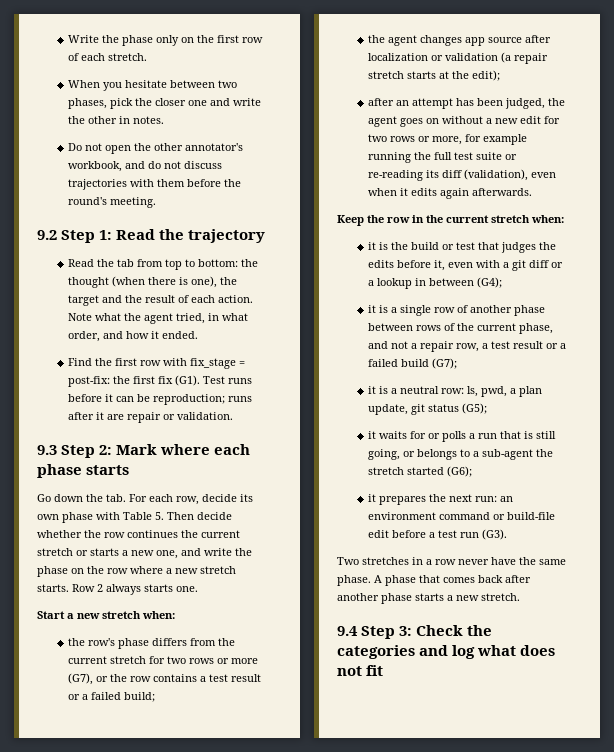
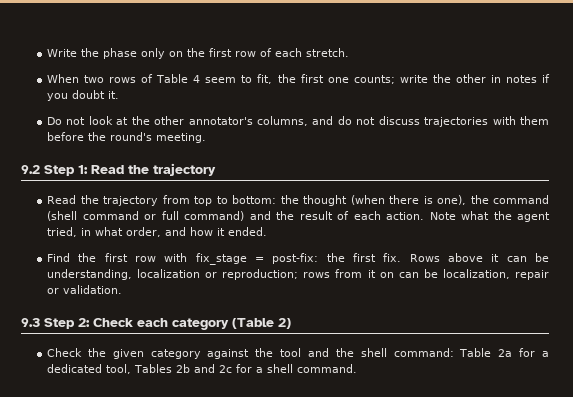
- When you hesitate between two phases, pick the closer one and write the other in notes.
+ When two rows of Table 4 seem to fit, the first one counts; write the other in notes if you doubt it.
- Do not open the other annotator's workbook, and do not discuss trajectories with them before the round's meeting.
+ Do not look at the other annotator's columns, and do not discuss trajectories with them before the round's meeting.
- Read the tab from top to bottom: the thought (when there is one), the target and the result of each action.
+ Read the trajectory from top to bottom: the thought (when there is one), the command (shell command or full command) and the result of each action.
- Find the first row with fix_stage = post-fix: the first fix (G1). Test runs before it can be reproduction; runs after it are repair or validation.
+ Find the first row with fix_stage = post-fix: the first fix. Rows above it can be understanding, localization or reproduction; rows from it on can be localization, repair or validation.
- 9.3 Step 2: Mark where each phase starts
- Go down the tab. For each row, decide its own phase with Table 5. Then decide whether the row continues the current stretch or starts a new one, and write the phase on the row where a new stretch starts. Row 2 always starts one.
- Start a new stretch when:
- the row's phase differs from the current stretch for two rows or more (G7), or the row contains a test result or a failed build;
- the agent changes app source after localization or validation (a repair stretch starts at the edit);
- after an attempt has been judged, the agent goes on without a new edit for two rows or more, for example running the full test suite or re-reading its diff (validation), even when it edits again afterwards.
- Keep the row in the current stretch when:
- it is the build or test that judges the edits before it, even with a git diff or a lookup in between (G4);
- it is a single row of another phase between rows of the current phase, and not a repair row, a test result or a failed build (G7);
- it is a neutral row: ls, pwd, a plan update, git status (G5);
- it waits for or polls a run that is still going, or belongs to a sub-agent the stretch started (G6);
- it prepares the next run: an environment command or build-file edit before a test run (G3).
- Two stretches in a row never have the same phase. A phase that comes back after another phase starts a new stretch.
- 9.4 Step 3: Check the categories and log what does not fit
+ 9.3 Step 2: Check each category (Table 2)
+ Check the given category against the tool and the shell command: Table 2a for a dedicated tool, Tables 2b and 2c for a shell command.

